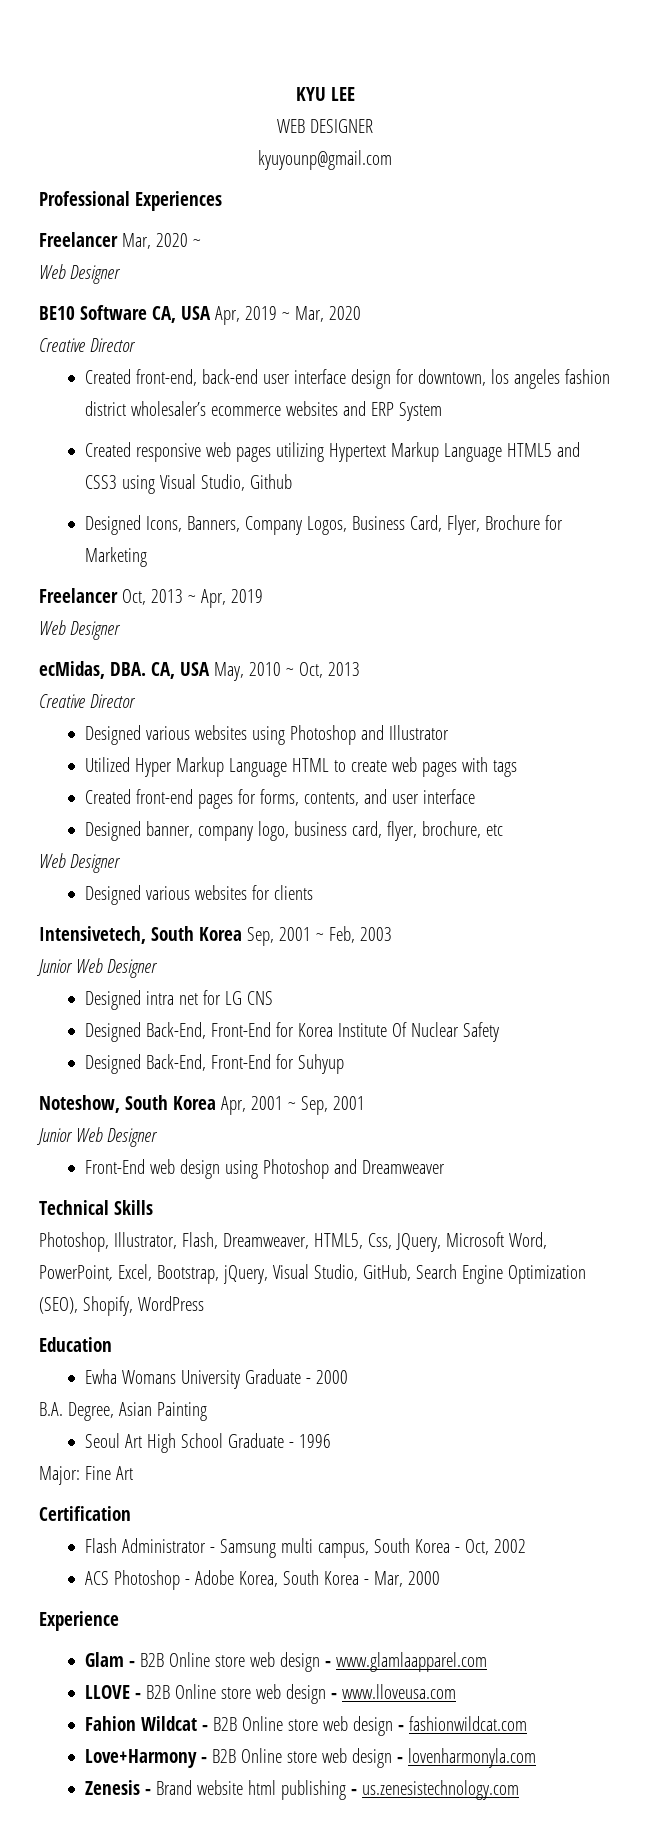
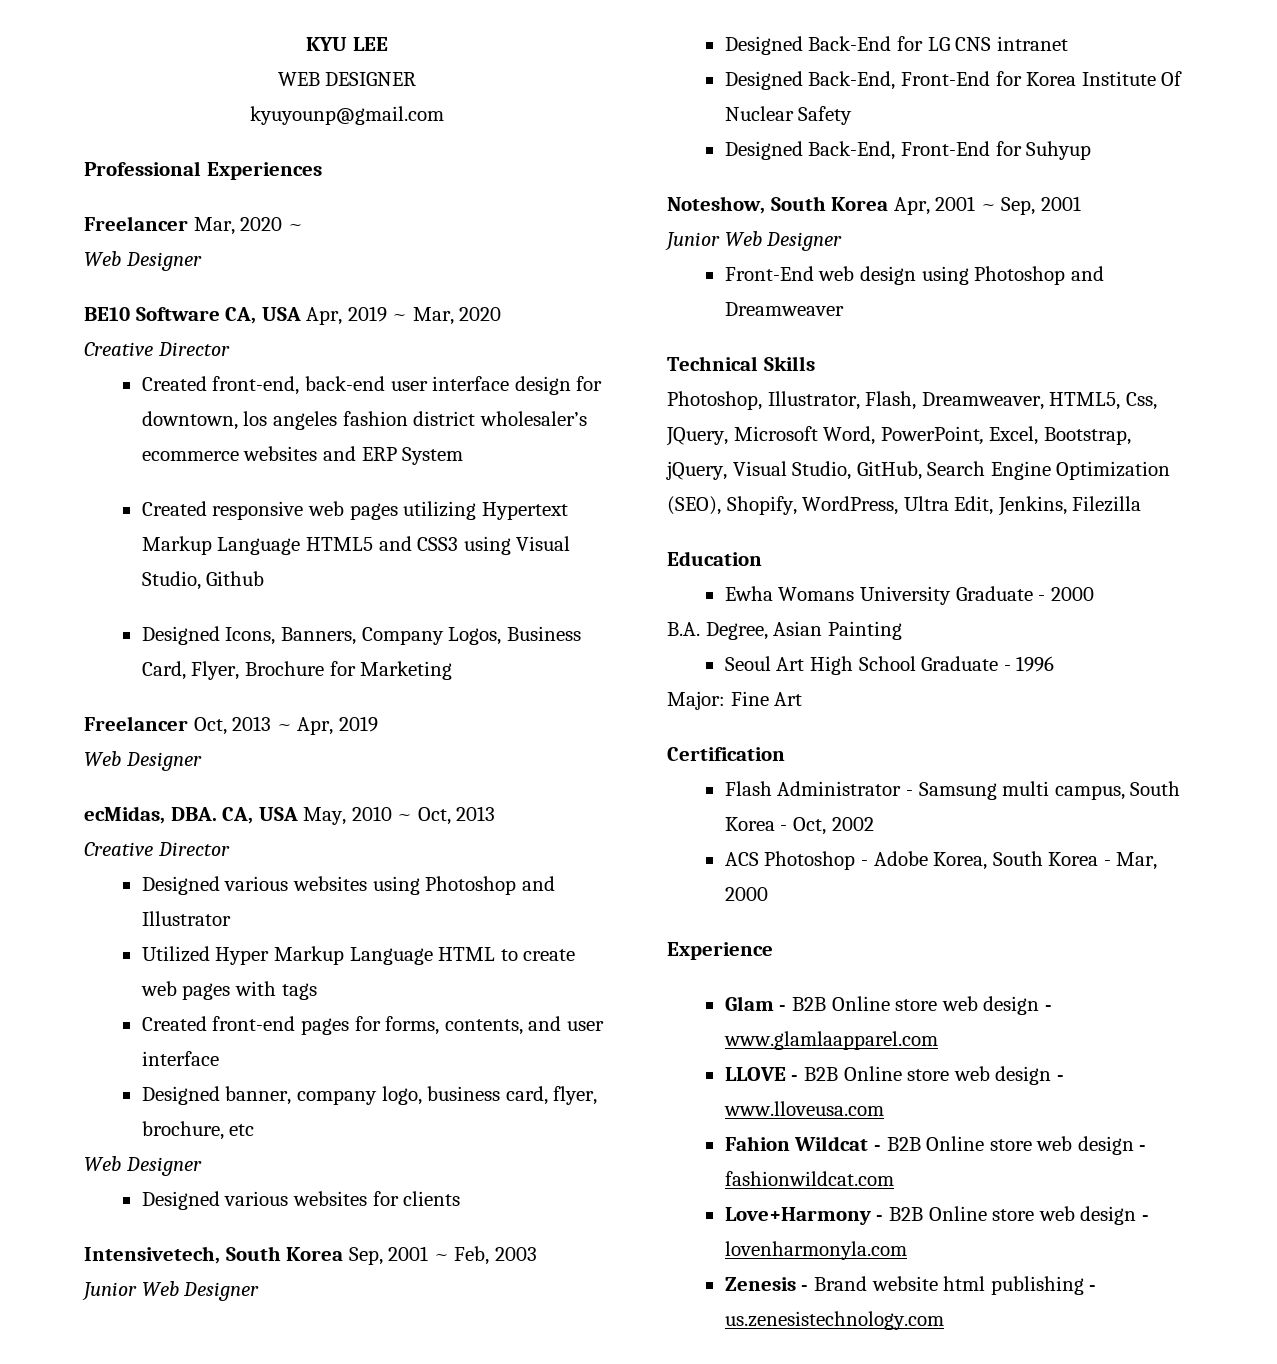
- Designed intra net for LG CNS
+ Designed Back-End for LG CNS intranet
- Photoshop, Illustrator, Flash, Dreamweaver, HTML5, Css, JQuery, Microsoft Word, PowerPoint, Excel, Bootstrap, jQuery, Visual Studio, GitHub, Search Engine Optimization (SEO), Shopify, WordPress
+ Photoshop, Illustrator, Flash, Dreamweaver, HTML5, Css, JQuery, Microsoft Word, PowerPoint, Excel, Bootstrap, jQuery, Visual Studio, GitHub, Search Engine Optimization (SEO), Shopify, WordPress, Ultra Edit, Jenkins, Filezilla

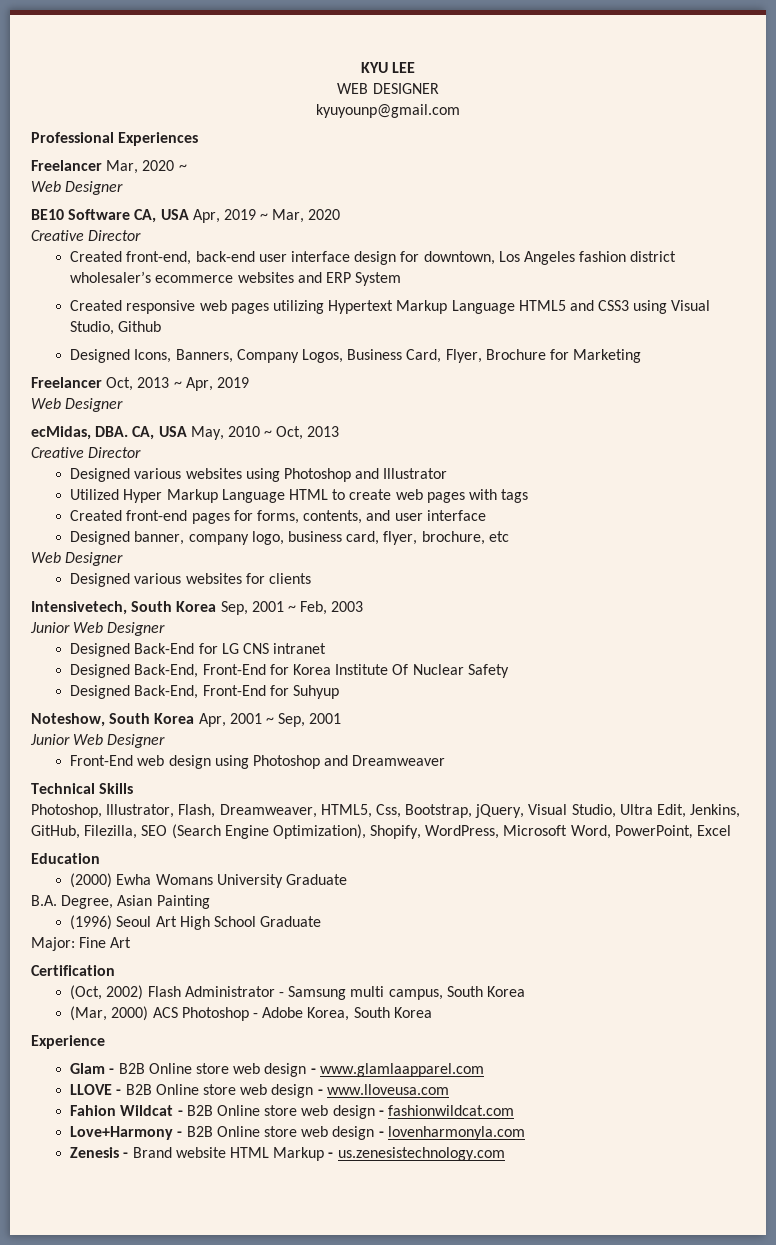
- Created front-end, back-end user interface design for downtown, los angeles fashion district wholesaler’s ecommerce websites and ERP System
+ Created front-end, back-end user interface design for downtown, Los Angeles fashion district wholesaler’s ecommerce websites and ERP System
- Photoshop, Illustrator, Flash, Dreamweaver, HTML5, Css, JQuery, Microsoft Word, PowerPoint, Excel, Bootstrap, jQuery, Visual Studio, GitHub, Search Engine Optimization (SEO), Shopify, WordPress, Ultra Edit, Jenkins, Filezilla
+ Photoshop, Illustrator, Flash, Dreamweaver, HTML5, Css, Bootstrap, jQuery, Visual Studio, Ultra Edit, Jenkins, GitHub, Filezilla, SEO (Search Engine Optimization), Shopify, WordPress, Microsoft Word, PowerPoint, Excel
- Ewha Womans University Graduate - 2000
+ (2000) Ewha Womans University Graduate
- Seoul Art High School Graduate - 1996
+ (1996) Seoul Art High School Graduate
- Flash Administrator - Samsung multi campus, South Korea - Oct, 2002
- ACS Photoshop - Adobe Korea, South Korea - Mar, 2000
+ (Oct, 2002) Flash Administrator - Samsung multi campus, South Korea
+ (Mar, 2000) ACS Photoshop - Adobe Korea, South Korea
- Zenesis - Brand website html publishing - us.zenesistechnology.com
+ Zenesis - Brand website HTML Markup - us.zenesistechnology.com

